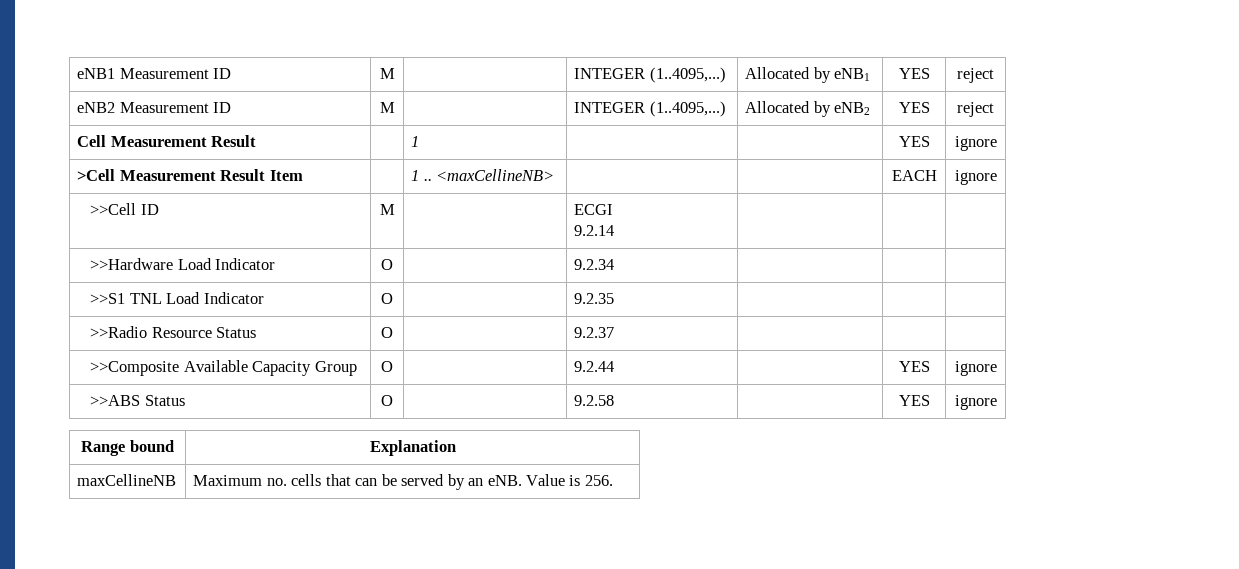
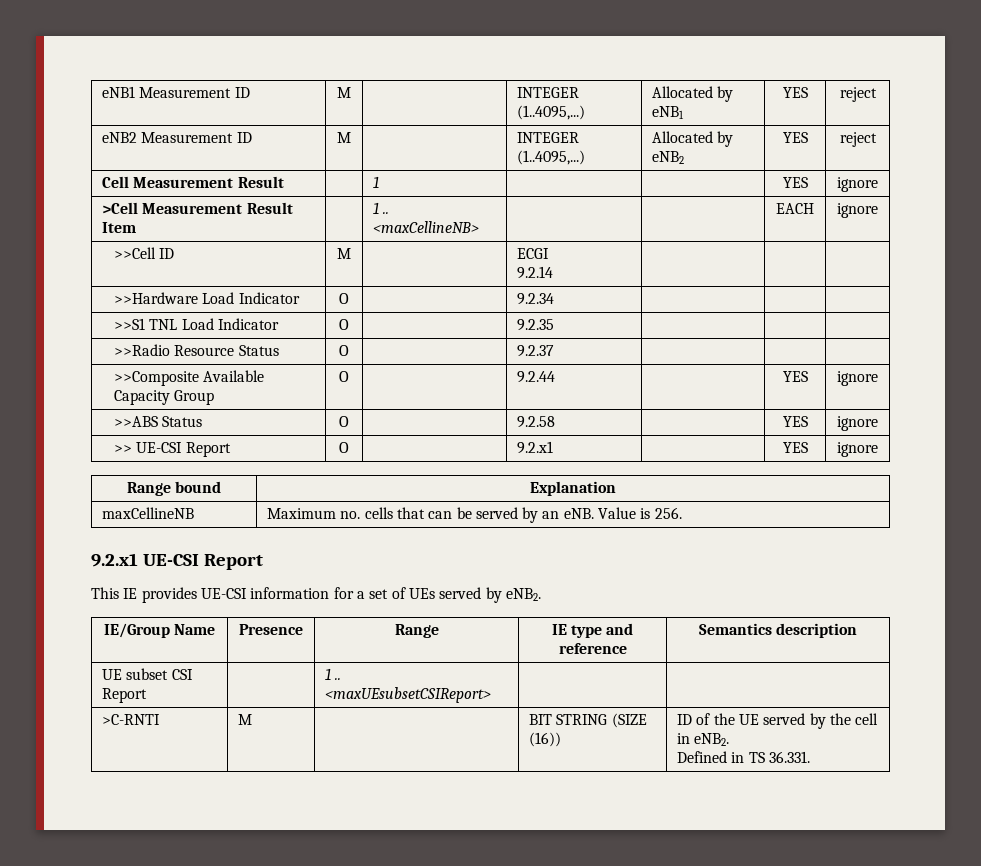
+ >> UE-CSI Report | O | | 9.2.x1 | | YES | ignore
+ 9.2.x1 UE-CSI Report
+ This IE provides UE-CSI information for a set of UEs served by eNB2.
+ IE/Group Name | Presence | Range | IE type and reference | Semantics description
+ UE subset CSI Report | | 1 .. <maxUEsubsetCSIReport> | |
+ >C-RNTI | M | | BIT STRING (SIZE (16)) | ID of the UE served by the cell in eNB2.
+ Defined in TS 36.331.

